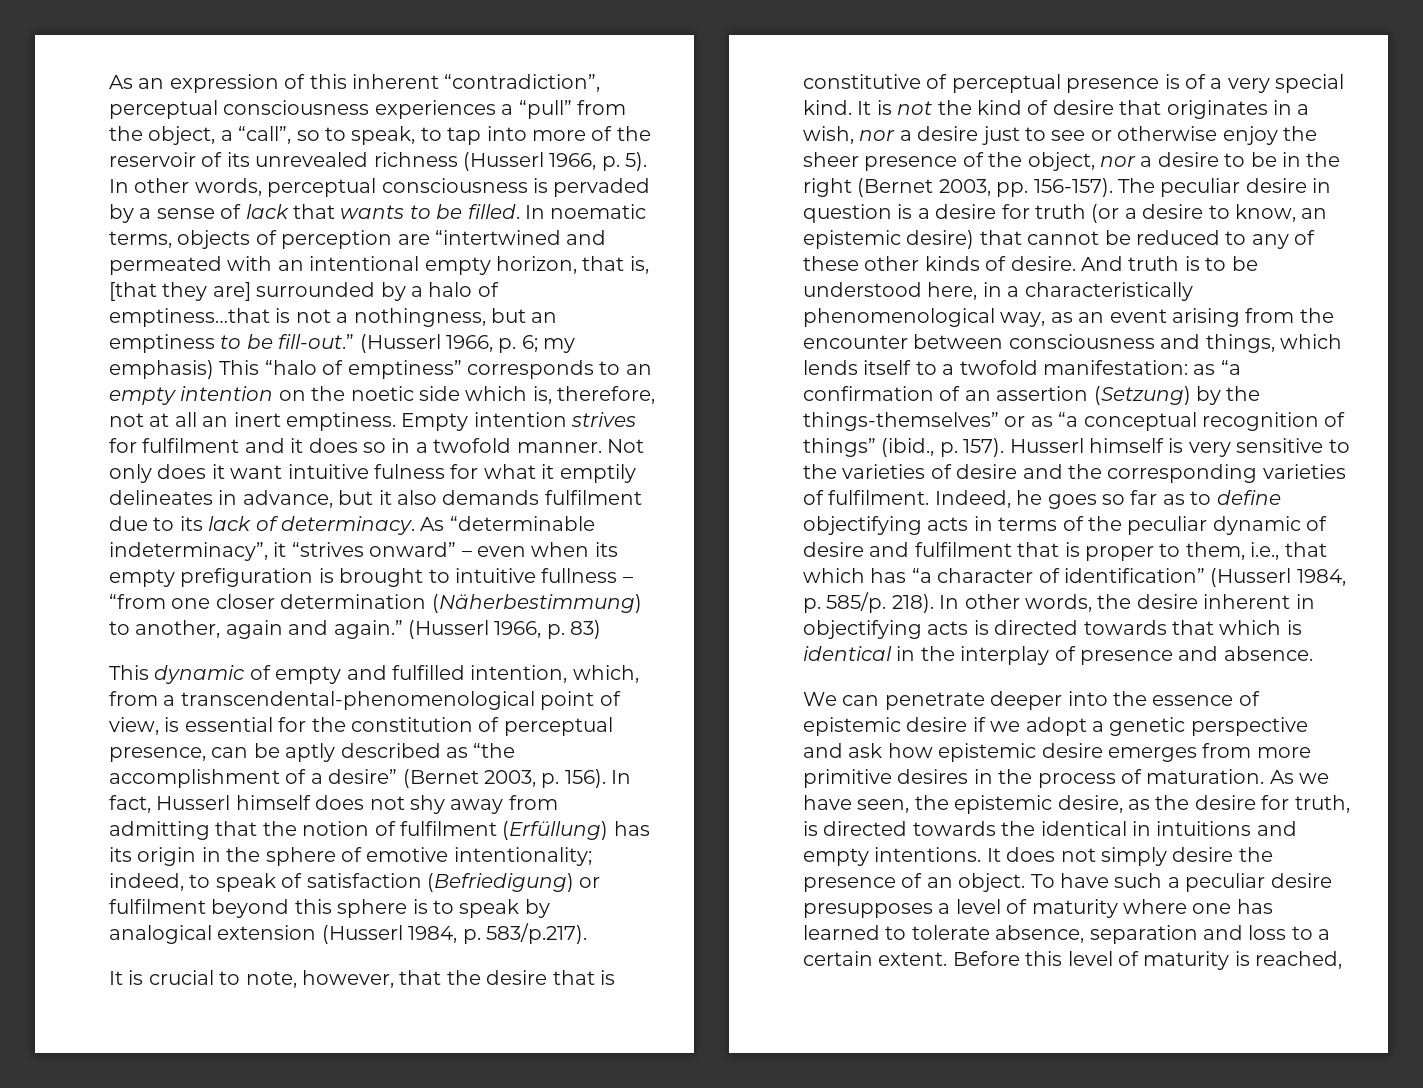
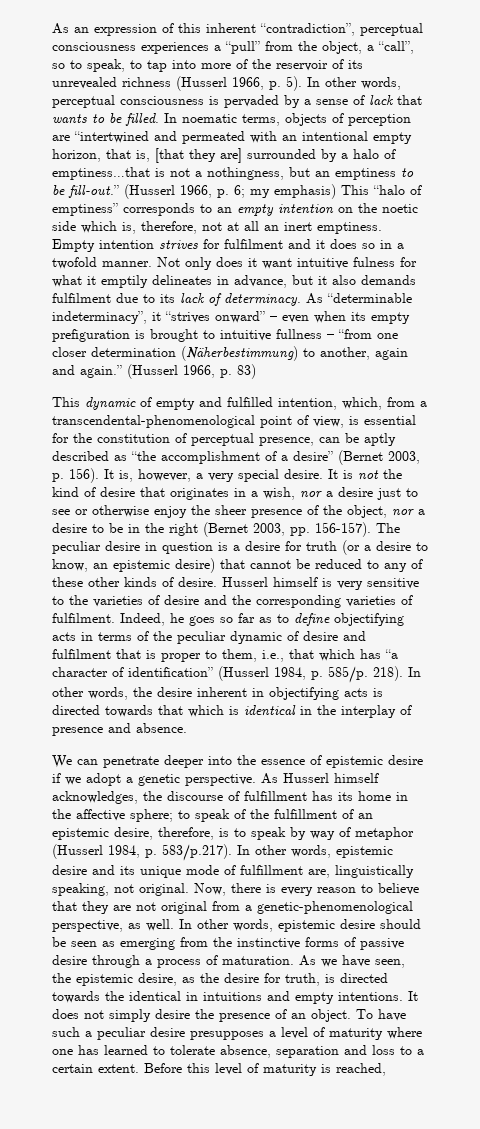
- In fact, Husserl himself does not shy away from admitting that the notion of fulfilment (Erfüllung) has its origin in the sphere of emotive intentionality; indeed, to speak of satisfaction (Befriedigung) or fulfilment beyond this sphere is to speak by analogical extension (Husserl 1984, p. 583/p.217).
- It is crucial to note, however, that the desire that is constitutive of perceptual presence is of a very special kind.
+ It is, however, a very special desire.
- And truth is to be understood here, in a characteristically phenomenological way, as an event arising from the encounter between consciousness and things, which lends itself to a twofold manifestation: as “a confirmation of an assertion (Setzung) by the things-themselves” or as “a conceptual recognition of things” (ibid., p. 157).
- We can penetrate deeper into the essence of epistemic desire if we adopt a genetic perspective and ask how epistemic desire emerges from more primitive desires in the process of maturation.
+ We can penetrate deeper into the essence of epistemic desire if we adopt a genetic perspective. As Husserl himself acknowledges, the discourse of fulfillment has its home in the affective sphere; to speak of the fulfillment of an epistemic desire, therefore, is to speak by way of metaphor (Husserl 1984, p. 583/p.217). In other words, epistemic desire and its unique mode of fulfillment are, linguistically speaking, not original. Now, there is every reason to believe that they are not original from a genetic-phenomenological perspective, as well. In other words, epistemic desire should be seen as emerging from the instinctive forms of passive desire through a process of maturation.

